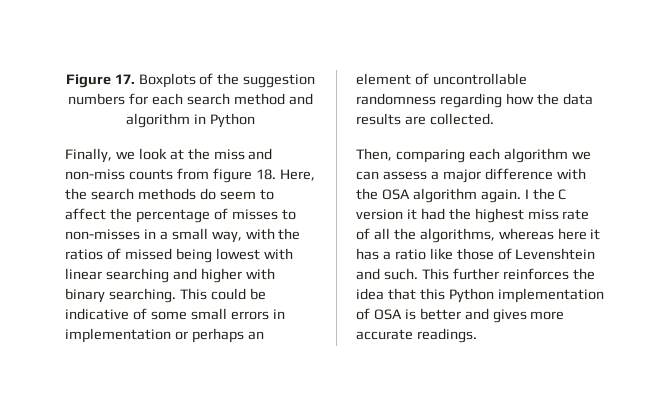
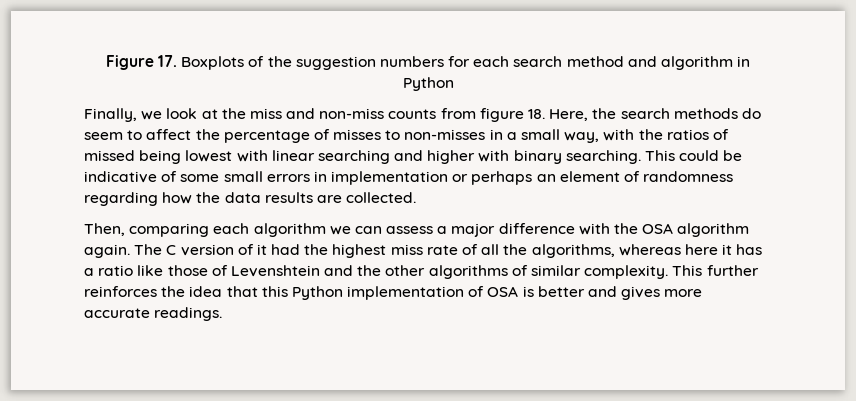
- This could be indicative of some small errors in implementation or perhaps an element of uncontrollable randomness regarding how the data results are collected.
+ This could be indicative of some small errors in implementation or perhaps an element of randomness regarding how the data results are collected.
- I the C version it had the highest miss rate of all the algorithms, whereas here it has a ratio like those of Levenshtein and such.
+ The C version of it had the highest miss rate of all the algorithms, whereas here it has a ratio like those of Levenshtein and the other algorithms of similar complexity.

